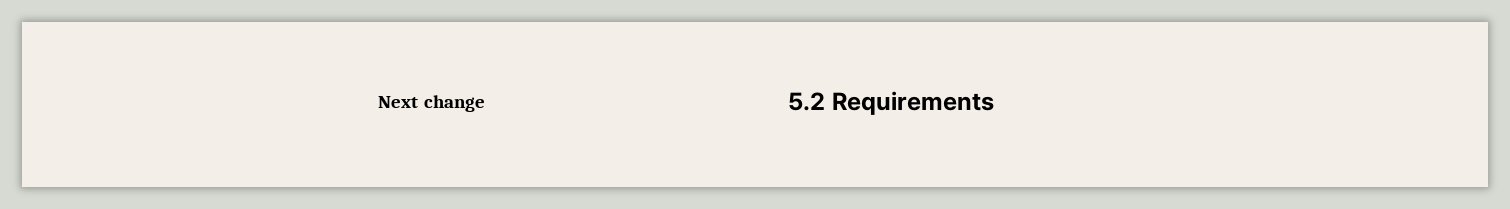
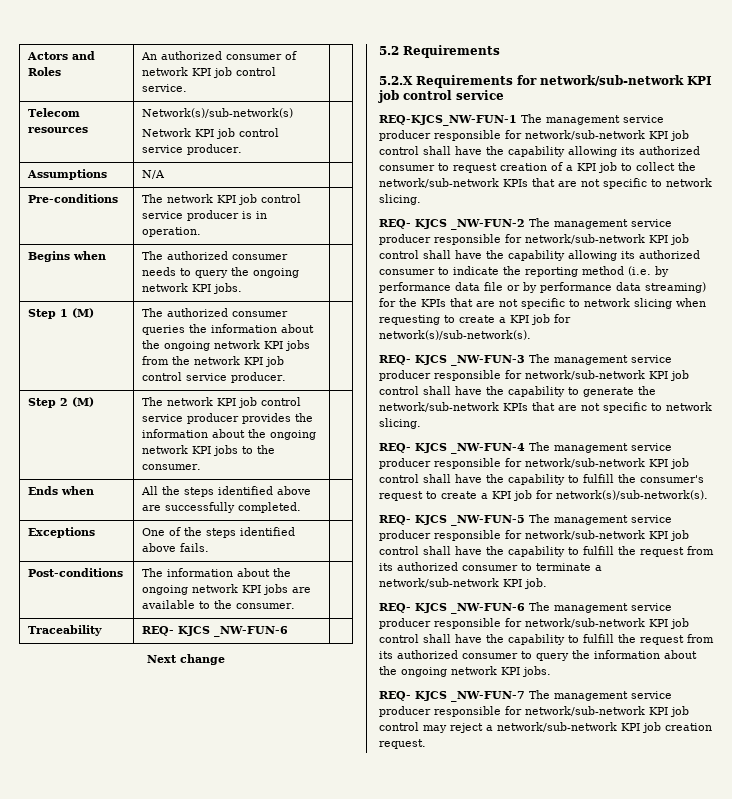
+ Actors and Roles | An authorized consumer of network KPI job control service. |
+ Telecom resources | Network(s)/sub-network(s)
+ Network KPI job control service producer. |
+ Assumptions | N/A |
+ Pre-conditions | The network KPI job control service producer is in operation. |
+ Begins when | The authorized consumer needs to query the ongoing network KPI jobs. |
+ Step 1 (M) | The authorized consumer queries the information about the ongoing network KPI jobs from the network KPI job control service producer. |
+ Step 2 (M) | The network KPI job control service producer provides the information about the ongoing network KPI jobs to the consumer. |
+ Ends when | All the steps identified above are successfully completed. |
+ Exceptions | One of the steps identified above fails. |
+ Post-conditions | The information about the ongoing network KPI jobs are available to the consumer. |
+ Traceability | REQ- KJCS _NW-FUN-6 |
  Next change
  5.2 Requirements
+ 5.2.X Requirements for network/sub-network KPI job control service
+ REQ-KJCS_NW-FUN-1 The management service producer responsible for network/sub-network KPI job control shall have the capability allowing its authorized consumer to request creation of a KPI job to collect the network/sub-network KPIs that are not specific to network slicing.
+ REQ- KJCS _NW-FUN-2 The management service producer responsible for network/sub-network KPI job control shall have the capability allowing its authorized consumer to indicate the reporting method (i.e. by performance data file or by performance data streaming) for the KPIs that are not specific to network slicing when requesting to create a KPI job for network(s)/sub-network(s).
+ REQ- KJCS _NW-FUN-3 The management service producer responsible for network/sub-network KPI job control shall have the capability to generate the network/sub-network KPIs that are not specific to network slicing.
+ REQ- KJCS _NW-FUN-4 The management service producer responsible for network/sub-network KPI job control shall have the capability to fulfill the consumer's request to create a KPI job for network(s)/sub-network(s).
+ REQ- KJCS _NW-FUN-5 The management service producer responsible for network/sub-network KPI job control shall have the capability to fulfill the request from its authorized consumer to terminate a network/sub-network KPI job.
+ REQ- KJCS _NW-FUN-6 The management service producer responsible for network/sub-network KPI job control shall have the capability to fulfill the request from its authorized consumer to query the information about the ongoing network KPI jobs.
+ REQ- KJCS _NW-FUN-7 The management service producer responsible for network/sub-network KPI job control may reject a network/sub-network KPI job creation request.

